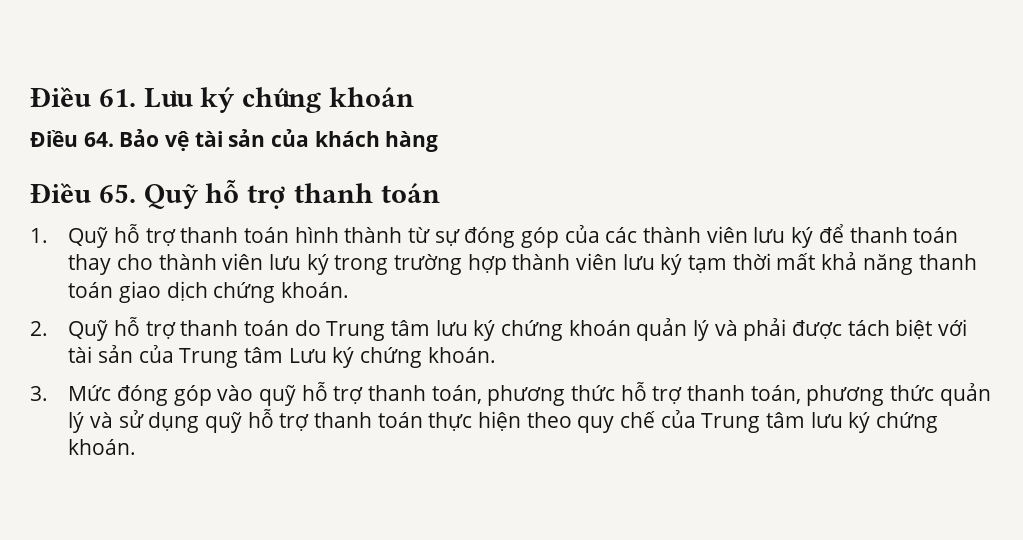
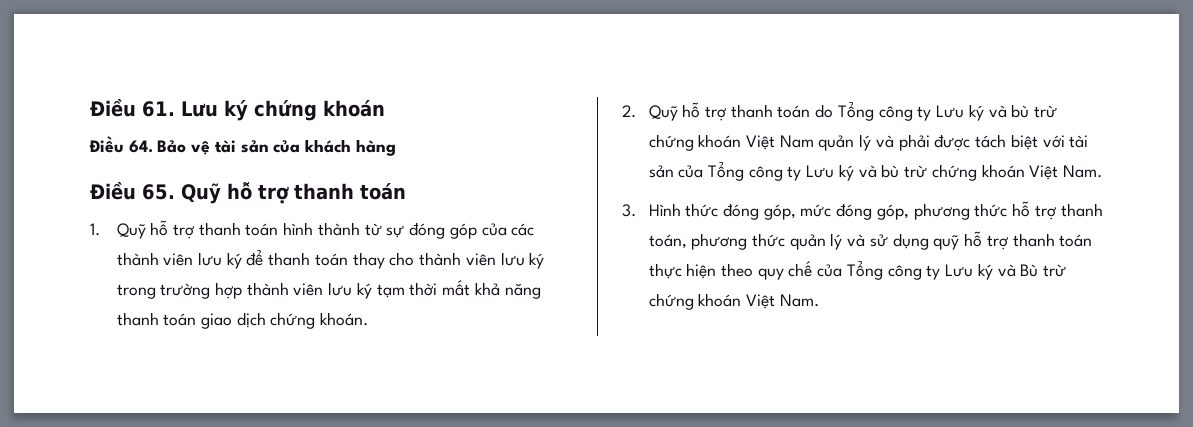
- 2. Quỹ hỗ trợ thanh toán do Trung tâm lưu ký chứng khoán quản lý và phải được tách biệt với tài sản của Trung tâm Lưu ký chứng khoán.
- 3. Mức đóng góp vào quỹ hỗ trợ thanh toán, phương thức hỗ trợ thanh toán, phương thức quản lý và sử dụng quỹ hỗ trợ thanh toán thực hiện theo quy chế của Trung tâm lưu ký chứng khoán.
+ 2. Quỹ hỗ trợ thanh toán do Tổng công ty Lưu ký và bù trừ chứng khoán Việt Nam quản lý và phải được tách biệt với tài sản của Tổng công ty Lưu ký và bù trừ chứng khoán Việt Nam.
+ 3. Hình thức đóng góp, mức đóng góp, phương thức hỗ trợ thanh toán, phương thức quản lý và sử dụng quỹ hỗ trợ thanh toán thực hiện theo quy chế của Tổng công ty Lưu ký và Bù trừ chứng khoán Việt Nam.

